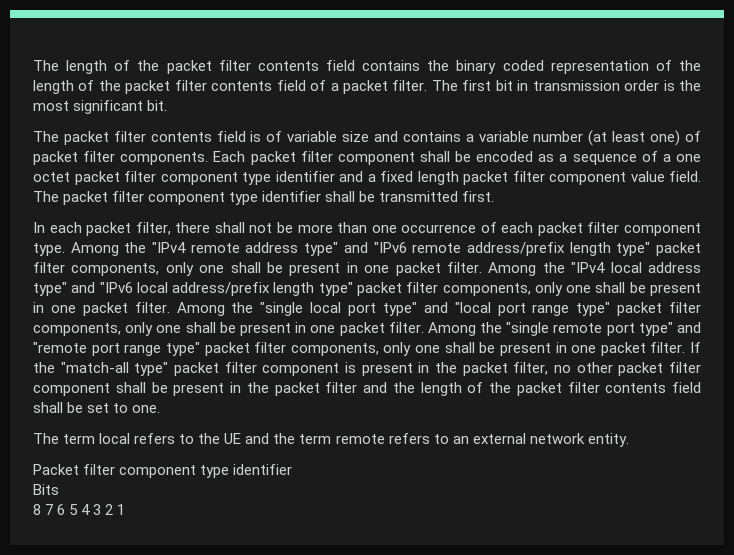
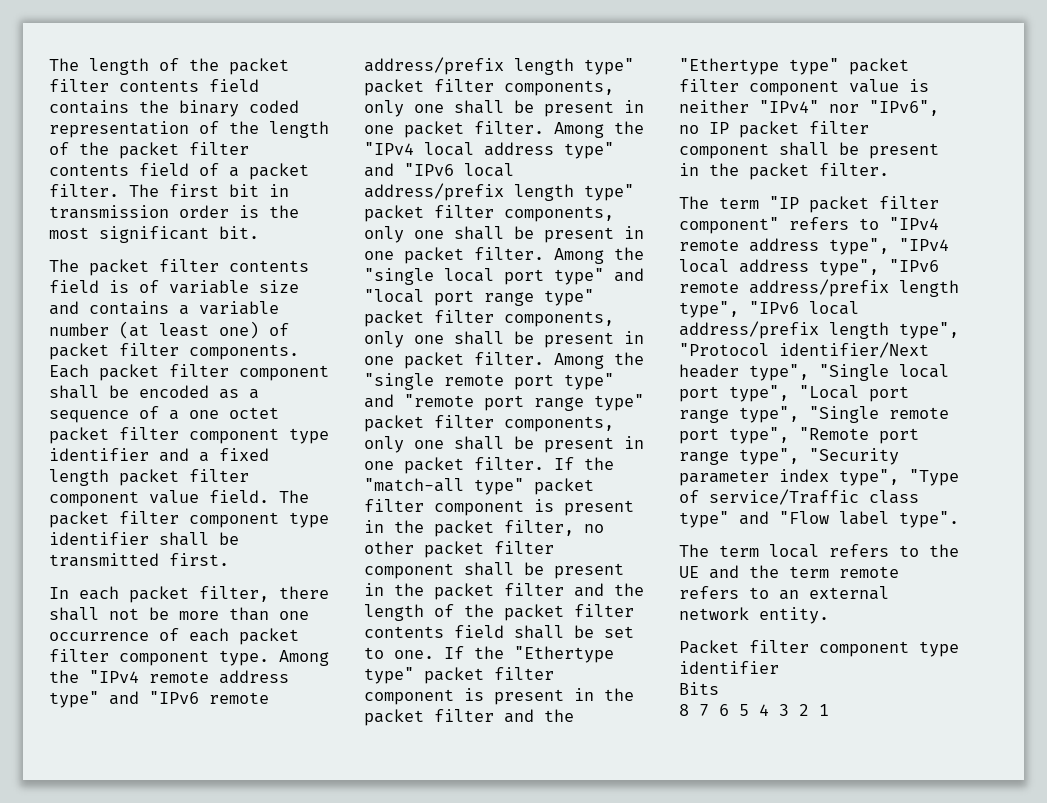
+ If the "Ethertype type" packet filter component is present in the packet filter and the "Ethertype type" packet filter component value is neither "IPv4" nor "IPv6", no IP packet filter component shall be present in the packet filter.
+ The term "IP packet filter component" refers to "IPv4 remote address type", "IPv4 local address type", "IPv6 remote address/prefix length type", "IPv6 local address/prefix length type", "Protocol identifier/Next header type", "Single local port type", "Local port range type", "Single remote port type", "Remote port range type", "Security parameter index type", "Type of service/Traffic class type" and "Flow label type".

